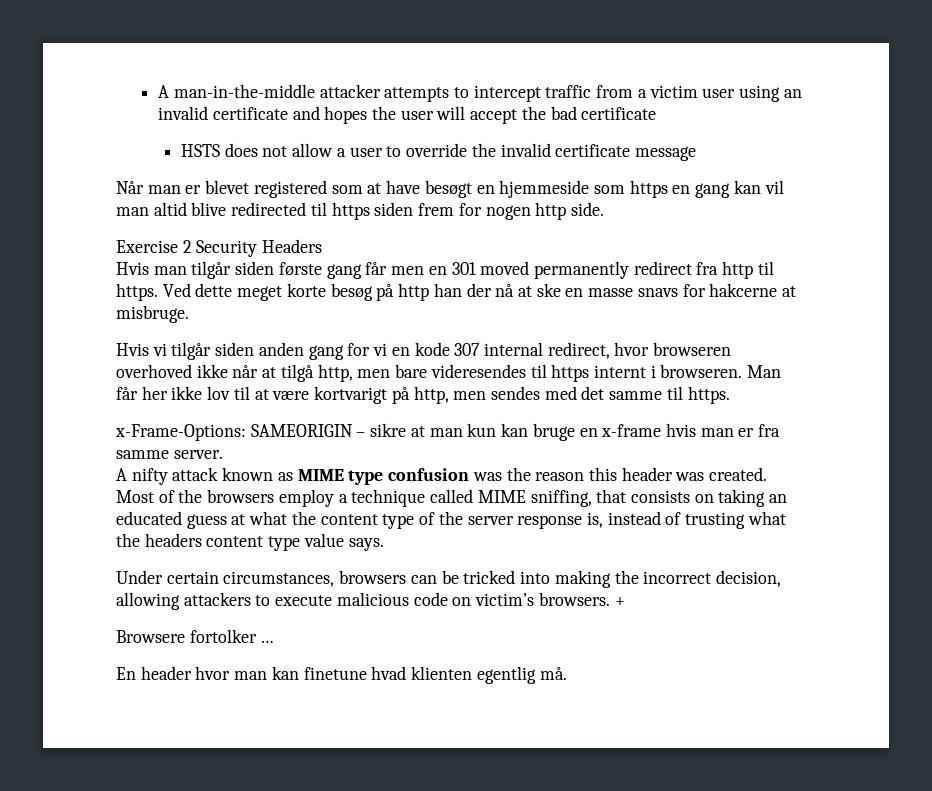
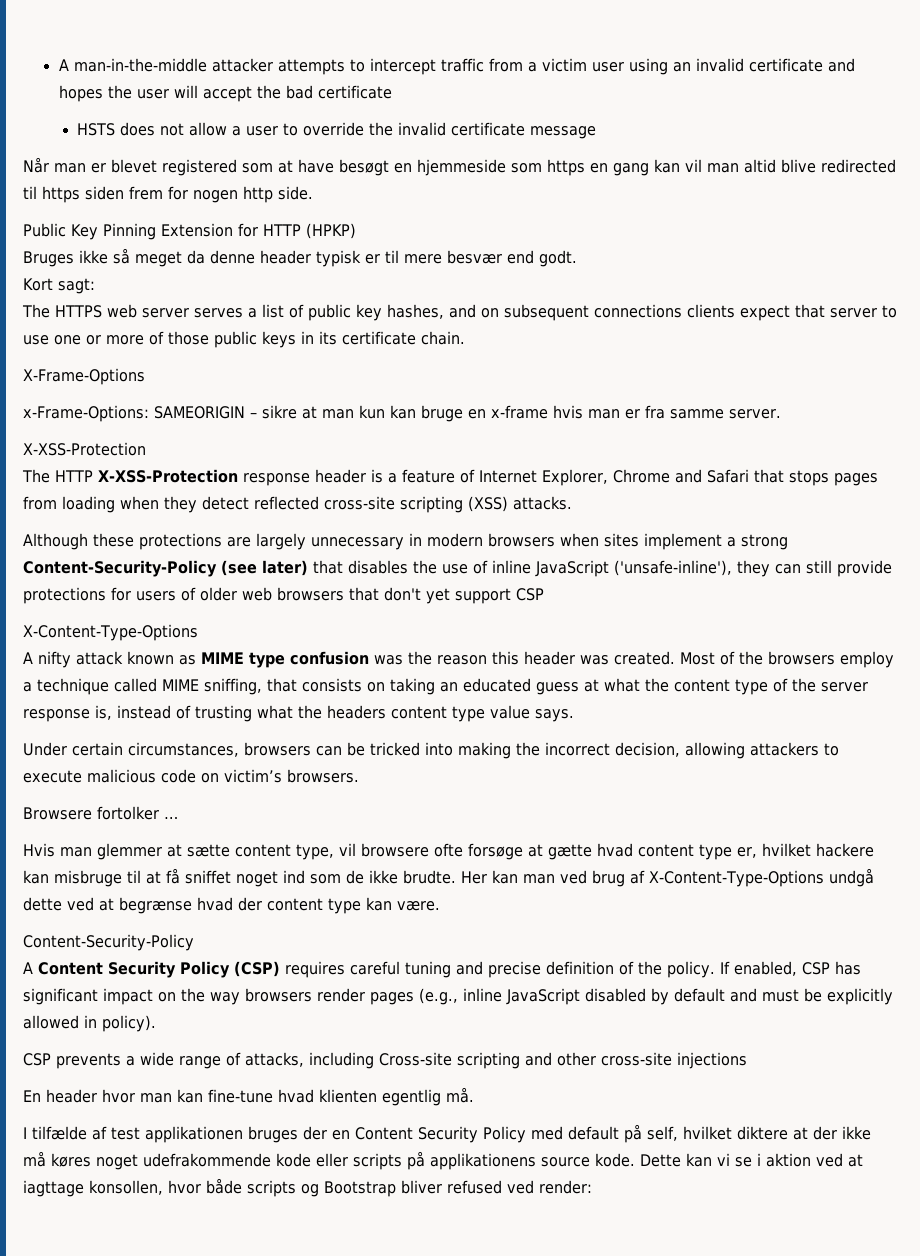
- Exercise 2 Security Headers
- Hvis man tilgår siden første gang får men en 301 moved permanently redirect fra http til https. Ved dette meget korte besøg på http han der nå at ske en masse snavs for hakcerne at misbruge.
- Hvis vi tilgår siden anden gang for vi en kode 307 internal redirect, hvor browseren overhoved ikke når at tilgå http, men bare videresendes til https internt i browseren. Man får her ikke lov til at være kortvarigt på http, men sendes med det samme til https.
+ Public Key Pinning Extension for HTTP (HPKP)
+ Bruges ikke så meget da denne header typisk er til mere besvær end godt.
+ Kort sagt:
+ The HTTPS web server serves a list of public key hashes, and on subsequent connections clients expect that server to use one or more of those public keys in its certificate chain.
+ X-Frame-Options
  x-Frame-Options: SAMEORIGIN – sikre at man kun kan bruge en x-frame hvis man er fra samme server.
+ X-XSS-Protection
+ The HTTP X-XSS-Protection response header is a feature of Internet Explorer, Chrome and Safari that stops pages from loading when they detect reflected cross-site scripting (XSS) attacks.
+ Although these protections are largely unnecessary in modern browsers when sites implement a strong Content-Security-Policy (see later) that disables the use of inline JavaScript ('unsafe-inline'), they can still provide protections for users of older web browsers that don't yet support CSP
+ X-Content-Type-Options
- +
+ Hvis man glemmer at sætte content type, vil browsere ofte forsøge at gætte hvad content type er, hvilket hackere kan misbruge til at få sniffet noget ind som de ikke brudte. Her kan man ved brug af X-Content-Type-Options undgå dette ved at begrænse hvad der content type kan være.
+ Content-Security-Policy
+ A Content Security Policy (CSP) requires careful tuning and precise definition of the policy. If enabled, CSP has significant impact on the way browsers render pages (e.g., inline JavaScript disabled by default and must be explicitly allowed in policy).
+ CSP prevents a wide range of attacks, including Cross-site scripting and other cross-site injections
- En header hvor man kan finetune hvad klienten egentlig må.
+ En header hvor man kan fine-tune hvad klienten egentlig må.
+ I tilfælde af test applikationen bruges der en Content Security Policy med default på self, hvilket diktere at der ikke må køres noget udefrakommende kode eller scripts på applikationens source kode. Dette kan vi se i aktion ved at iagttage konsollen, hvor både scripts og Bootstrap bliver refused ved render:

